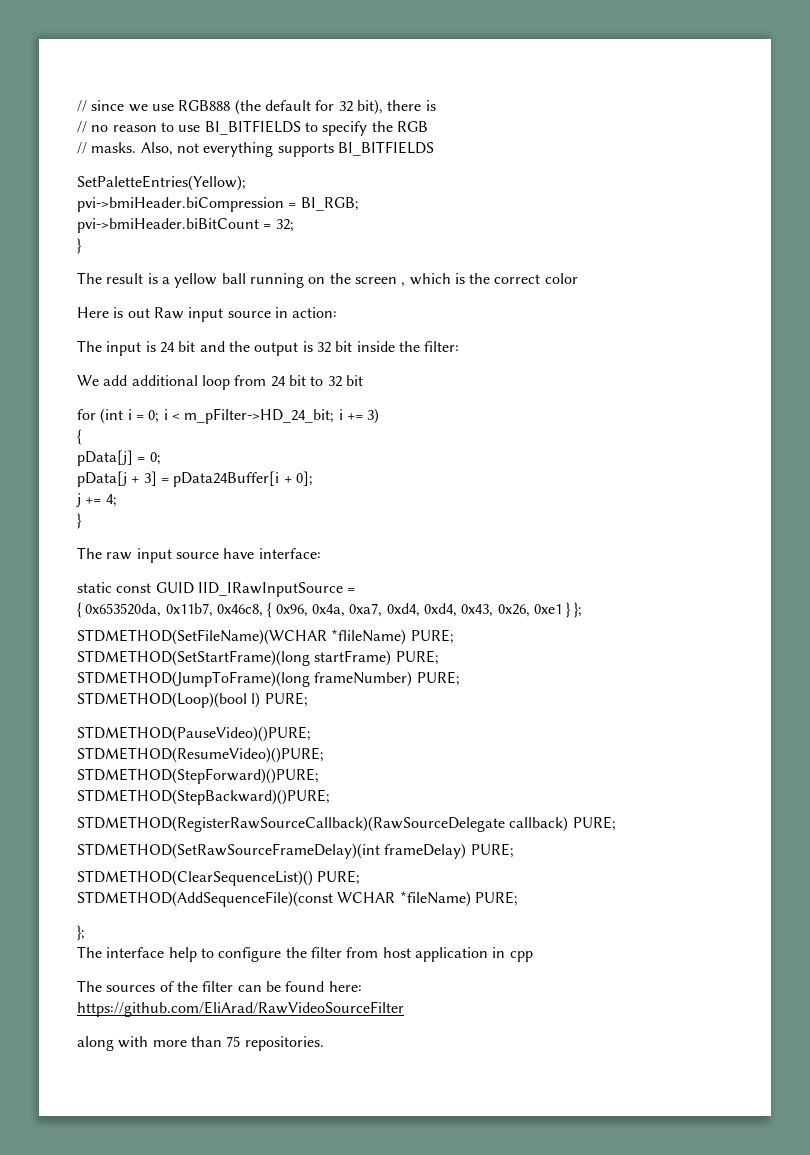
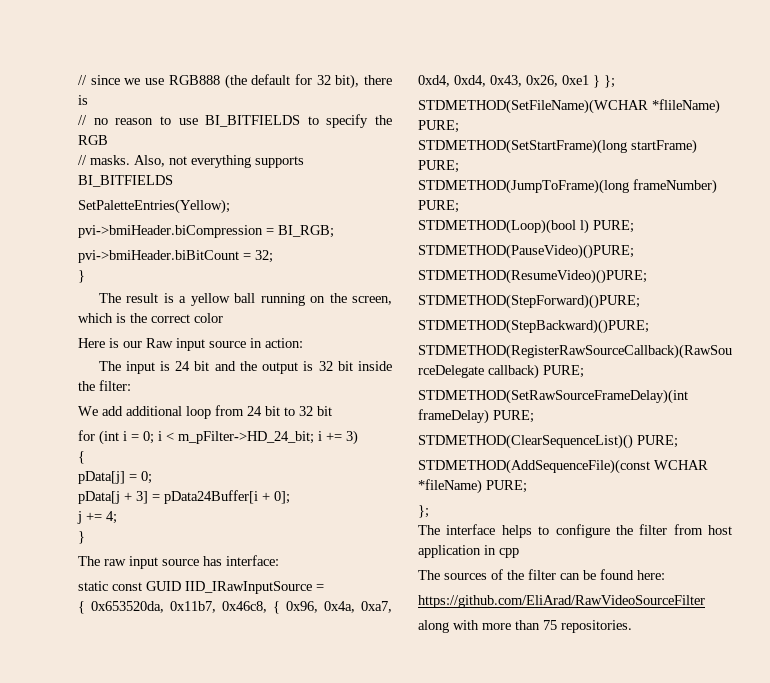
- The result is a yellow ball running on the screen , which is the correct color
+ The result is a yellow ball running on the screen, which is the correct color
- Here is out Raw input source in action:
+ Here is our Raw input source in action:
- The raw input source have interface:
+ The raw input source has interface:
- The interface help to configure the filter from host application in cpp
+ The interface helps to configure the filter from host application in cpp

